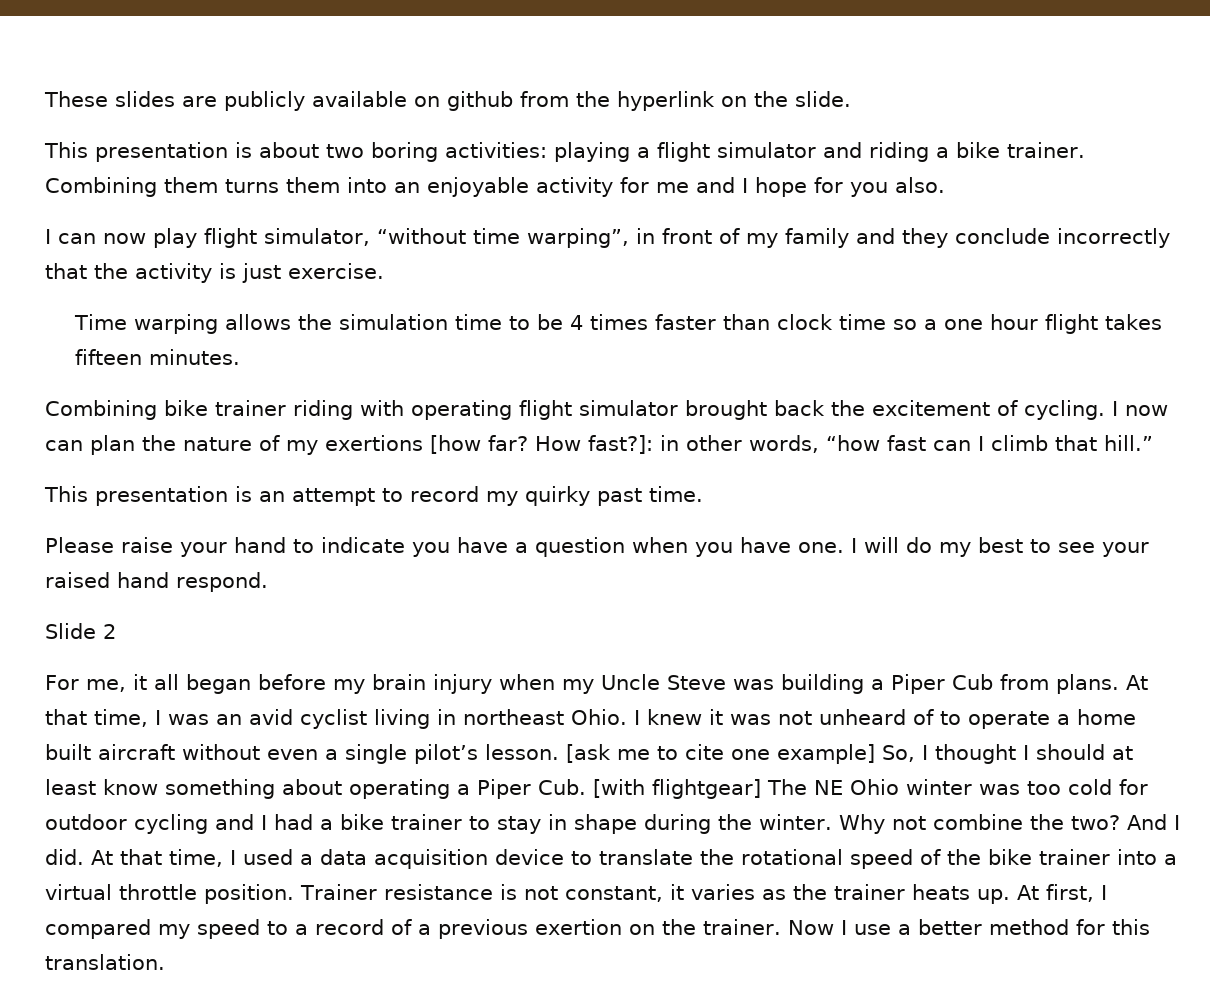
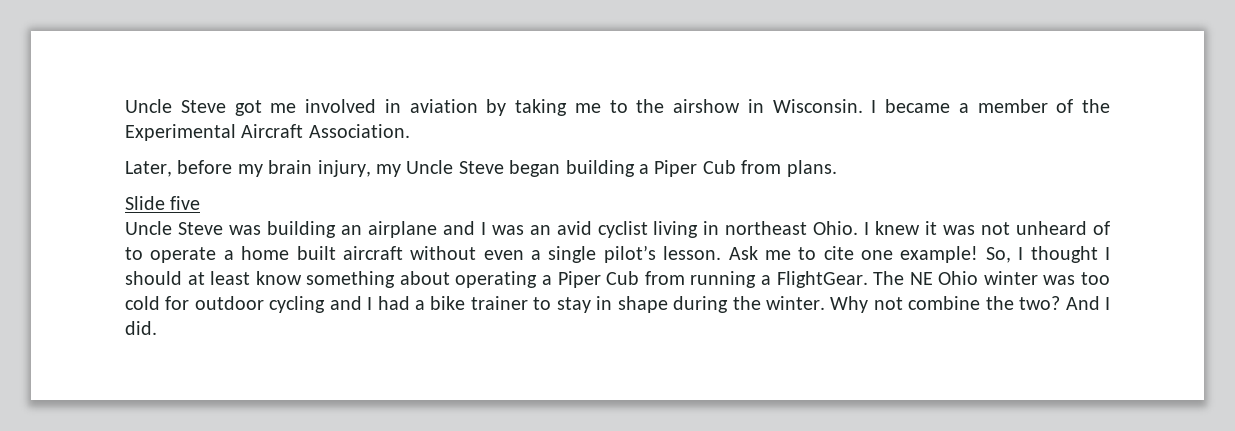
- These slides are publicly available on github from the hyperlink on the slide.
- This presentation is about two boring activities: playing a flight simulator and riding a bike trainer. Combining them turns them into an enjoyable activity for me and I hope for you also.
- I can now play flight simulator, “without time warping”, in front of my family and they conclude incorrectly that the activity is just exercise.
- Time warping allows the simulation time to be 4 times faster than clock time so a one hour flight takes fifteen minutes.
- Combining bike trainer riding with operating flight simulator brought back the excitement of cycling. I now can plan the nature of my exertions [how far? How fast?]: in other words, “how fast can I climb that hill.”
- This presentation is an attempt to record my quirky past time.
- Please raise your hand to indicate you have a question when you have one. I will do my best to see your raised hand respond.
- Slide 2
- For me, it all began before my brain injury when my Uncle Steve was building a Piper Cub from plans. At that time, I was an avid cyclist living in northeast Ohio.
+ Uncle Steve got me involved in aviation by taking me to the airshow in Wisconsin. I became a member of the Experimental Aircraft Association.
+ Later, before my brain injury, my Uncle Steve began building a Piper Cub from plans.
+ Slide five
+ Uncle Steve was building an airplane and I was an avid cyclist living in northeast Ohio.
- [ask me to cite one example] So, I thought I should at least know something about operating a Piper Cub. [with flightgear] The NE Ohio winter was too cold for outdoor cycling and I had a bike trainer to stay in shape during the winter.
+ Ask me to cite one example! So, I thought I should at least know something about operating a Piper Cub from running a FlightGear. The NE Ohio winter was too cold for outdoor cycling and I had a bike trainer to stay in shape during the winter.
- At that time, I used a data acquisition device to translate the rotational speed of the bike trainer into a virtual throttle position. Trainer resistance is not constant, it varies as the trainer heats up. At first, I compared my speed to a record of a previous exertion on the trainer. Now I use a better method for this translation.

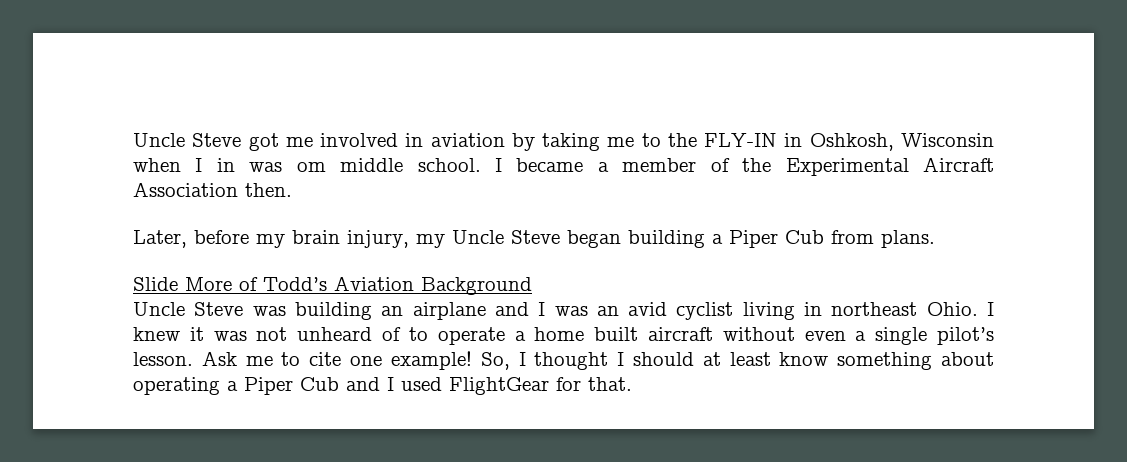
- Uncle Steve got me involved in aviation by taking me to the airshow in Wisconsin.
+ Uncle Steve got me involved in aviation by taking me to the FLY-IN in Oshkosh, Wisconsin when I in was om middle school.
- I became a member of the Experimental Aircraft Association.
+ I became a member of the Experimental Aircraft Association then.
- Slide five
+ Slide More of Todd’s Aviation Background
- So, I thought I should at least know something about operating a Piper Cub from running a FlightGear. The NE Ohio winter was too cold for outdoor cycling and I had a bike trainer to stay in shape during the winter. Why not combine the two? And I did.
+ So, I thought I should at least know something about operating a Piper Cub and I used FlightGear for that.

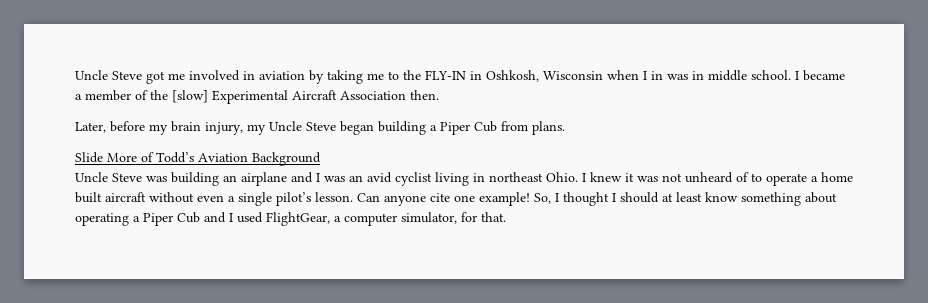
- Uncle Steve got me involved in aviation by taking me to the FLY-IN in Oshkosh, Wisconsin when I in was om middle school.
+ Uncle Steve got me involved in aviation by taking me to the FLY-IN in Oshkosh, Wisconsin when I in was in middle school.
- I became a member of the Experimental Aircraft Association then.
+ I became a member of the [slow] Experimental Aircraft Association then.
- Ask me to cite one example!
+ Can anyone cite one example!
- So, I thought I should at least know something about operating a Piper Cub and I used FlightGear for that.
+ So, I thought I should at least know something about operating a Piper Cub and I used FlightGear, a computer simulator, for that.

